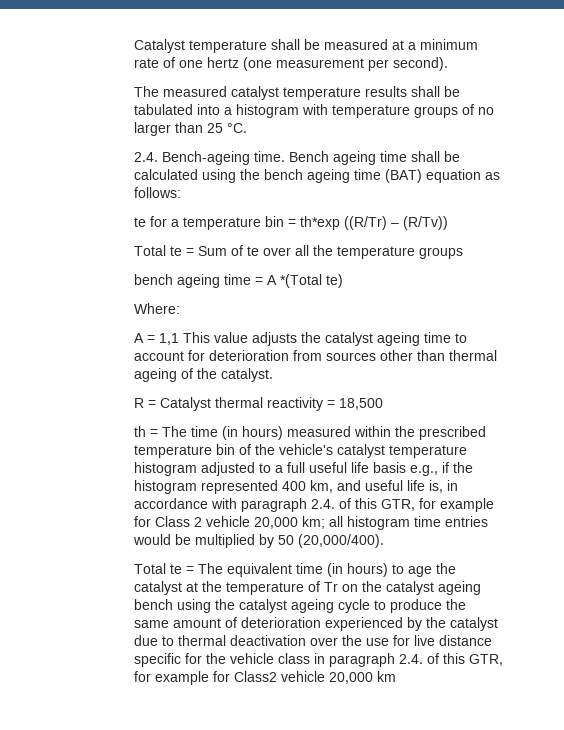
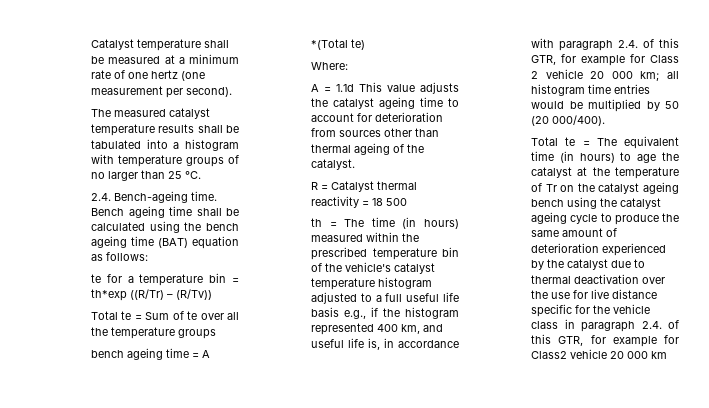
- A = 1,1 This value adjusts the catalyst ageing time to account for deterioration from sources other than thermal ageing of the catalyst.
+ A = 1.1d This value adjusts the catalyst ageing time to account for deterioration from sources other than thermal ageing of the catalyst.
- R = Catalyst thermal reactivity = 18,500
+ R = Catalyst thermal reactivity = 18 500
- th = The time (in hours) measured within the prescribed temperature bin of the vehicle's catalyst temperature histogram adjusted to a full useful life basis e.g., if the histogram represented 400 km, and useful life is, in accordance with paragraph 2.4. of this GTR, for example for Class 2 vehicle 20,000 km; all histogram time entries would be multiplied by 50 (20,000/400).
+ th = The time (in hours) measured within the prescribed temperature bin of the vehicle's catalyst temperature histogram adjusted to a full useful life basis e.g., if the histogram represented 400 km, and useful life is, in accordance with paragraph 2.4. of this GTR, for example for Class 2 vehicle 20 000 km; all histogram time entries would be multiplied by 50 (20 000/400).
- Total te = The equivalent time (in hours) to age the catalyst at the temperature of Tr on the catalyst ageing bench using the catalyst ageing cycle to produce the same amount of deterioration experienced by the catalyst due to thermal deactivation over the use for live distance specific for the vehicle class in paragraph 2.4. of this GTR, for example for Class2 vehicle 20,000 km
+ Total te = The equivalent time (in hours) to age the catalyst at the temperature of Tr on the catalyst ageing bench using the catalyst ageing cycle to produce the same amount of deterioration experienced by the catalyst due to thermal deactivation over the use for live distance specific for the vehicle class in paragraph 2.4. of this GTR, for example for Class2 vehicle 20 000 km

